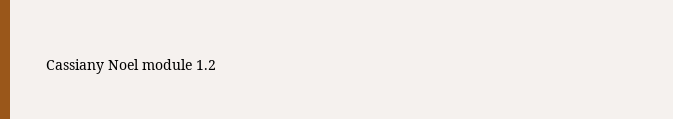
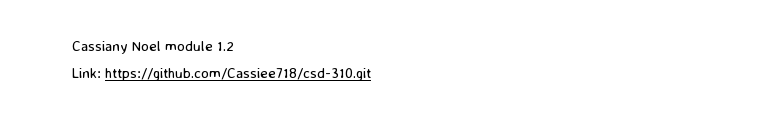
+ Link: https://github.com/Cassiee718/csd-310.git

